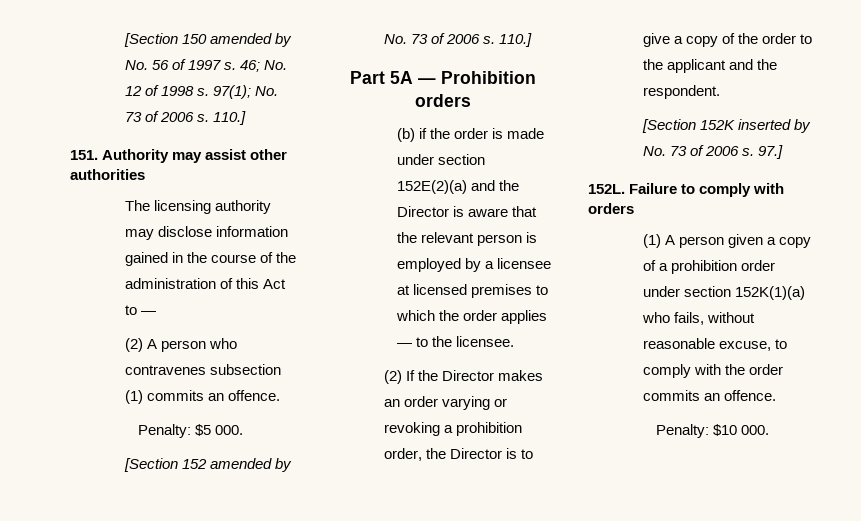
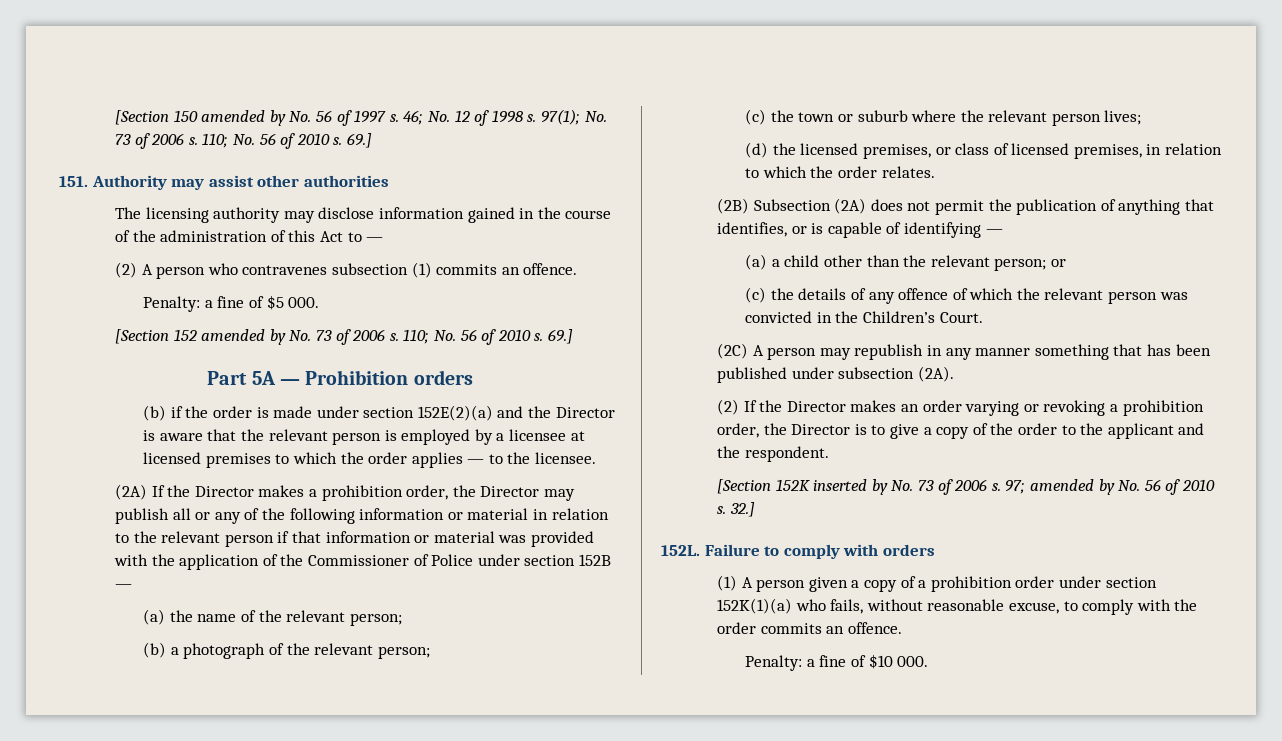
- 97(1); No. 73 of 2006 s. 110.]
+ 97(1); No. 73 of 2006 s. 110; No. 56 of 2010 s. 69.]
- Penalty: $5 000.
+ Penalty: a fine of $5 000.
- [Section 152 amended by No. 73 of 2006 s. 110.]
+ [Section 152 amended by No. 73 of 2006 s. 110; No. 56 of 2010 s. 69.]
+ (2A) If the Director makes a prohibition order, the Director may publish all or any of the following information or material in relation to the relevant person if that information or material was provided with the application of the Commissioner of Police under section 152B —
+ (a) the name of the relevant person;
+ (b) a photograph of the relevant person;
+ (c) the town or suburb where the relevant person lives;
+ (d) the licensed premises, or class of licensed premises, in relation to which the order relates.
+ (2B) Subsection (2A) does not permit the publication of anything that identifies, or is capable of identifying —
+ (a) a child other than the relevant person; or
+ (c) the details of any offence of which the relevant person was convicted in the Children’s Court.
+ (2C) A person may republish in any manner something that has been published under subsection (2A).
- 97.]
+ 97; amended by No. 56 of 2010 s. 32.]
- Penalty: $10 000.
+ Penalty: a fine of $10 000.

